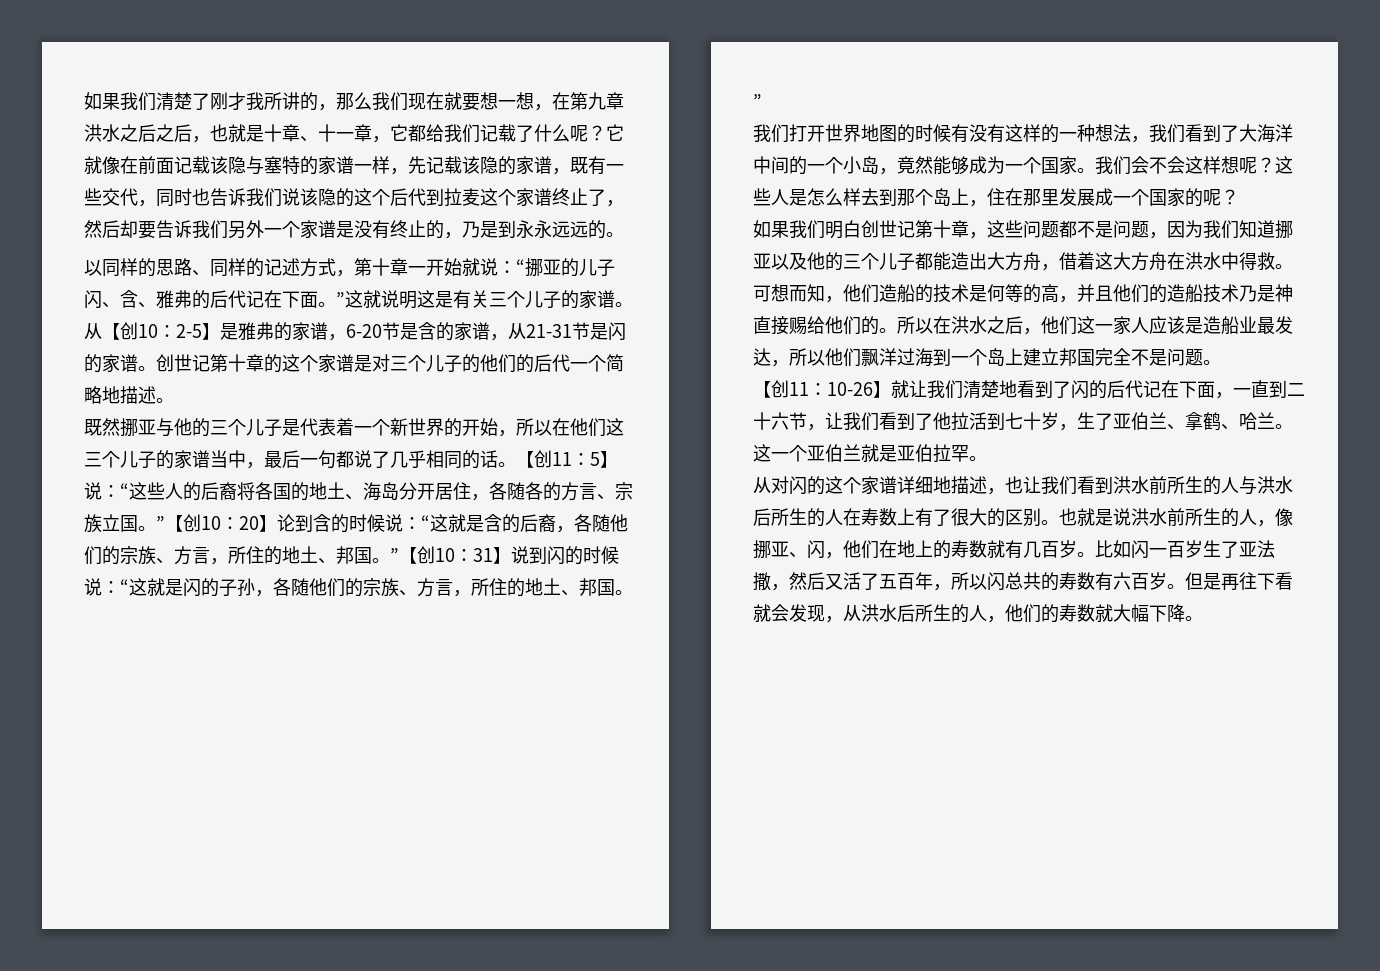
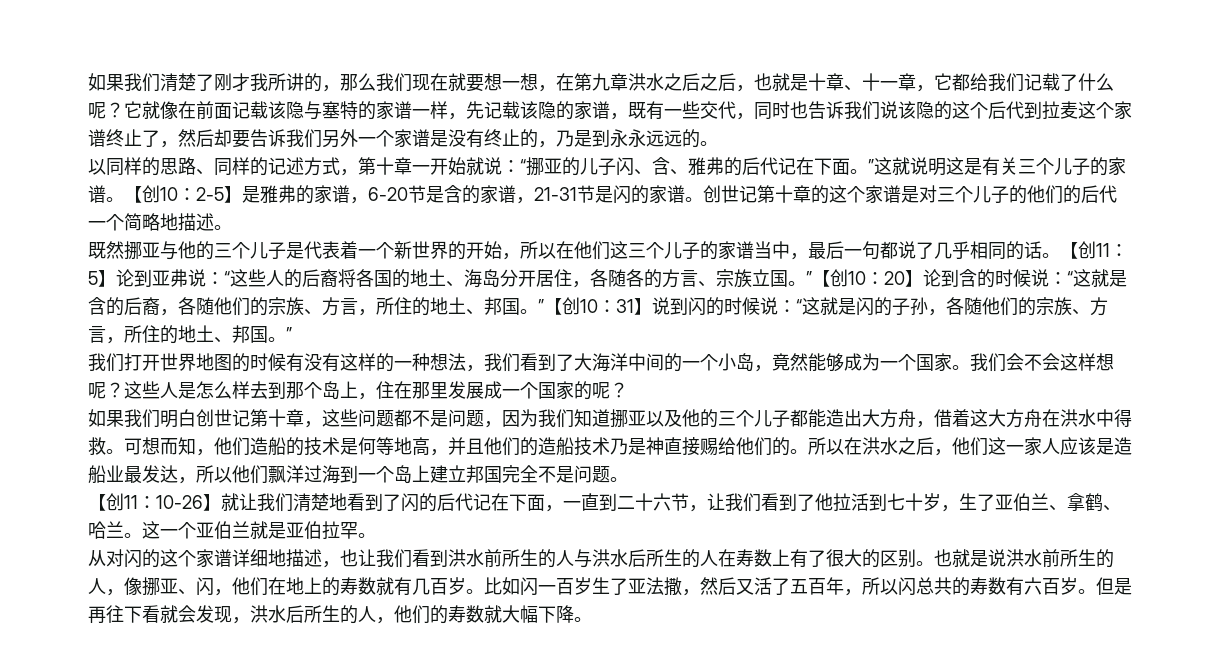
- 从【创10：2-5】是雅弗的家谱，6-20节是含的家谱，从21-31节是闪的家谱。
+ 【创10：2-5】是雅弗的家谱，6-20节是含的家谱，21-31节是闪的家谱。
- 5】说：
+ 5】论到亚弗说：
- 可想而知，他们造船的技术是何等的高，并且他们的造船技术乃是神直接赐给他们的。
+ 可想而知，他们造船的技术是何等地高，并且他们的造船技术乃是神直接赐给他们的。
- 但是再往下看就会发现，从洪水后所生的人，他们的寿数就大幅下降。
+ 但是再往下看就会发现，洪水后所生的人，他们的寿数就大幅下降。

